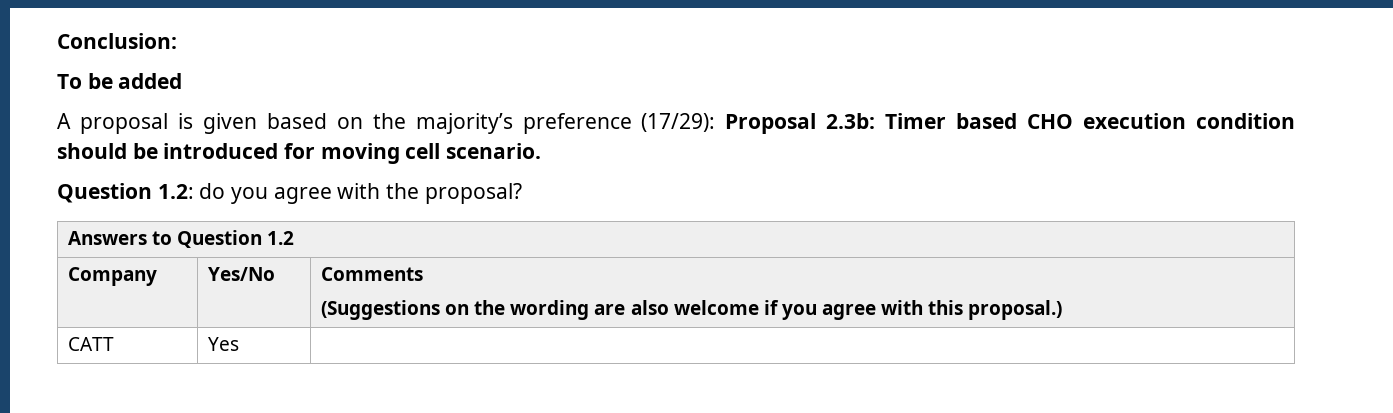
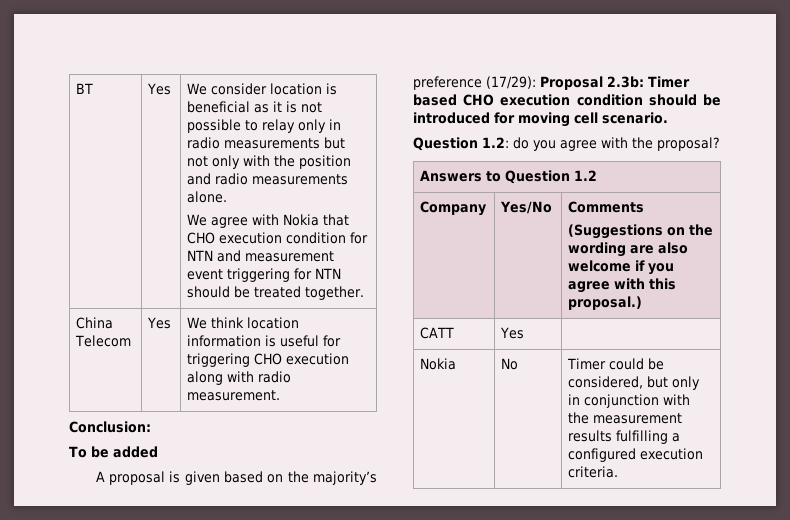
+ BT | Yes | We consider location is beneficial as it is not possible to relay only in radio measurements but not only with the position and radio measurements alone.
+ We agree with Nokia that CHO execution condition for NTN and measurement event triggering for NTN should be treated together.
+ China Telecom | Yes | We think location information is useful for triggering CHO execution along with radio measurement.
+ Nokia | No | Timer could be considered, but only in conjunction with the measurement results fulfilling a configured execution criteria.

